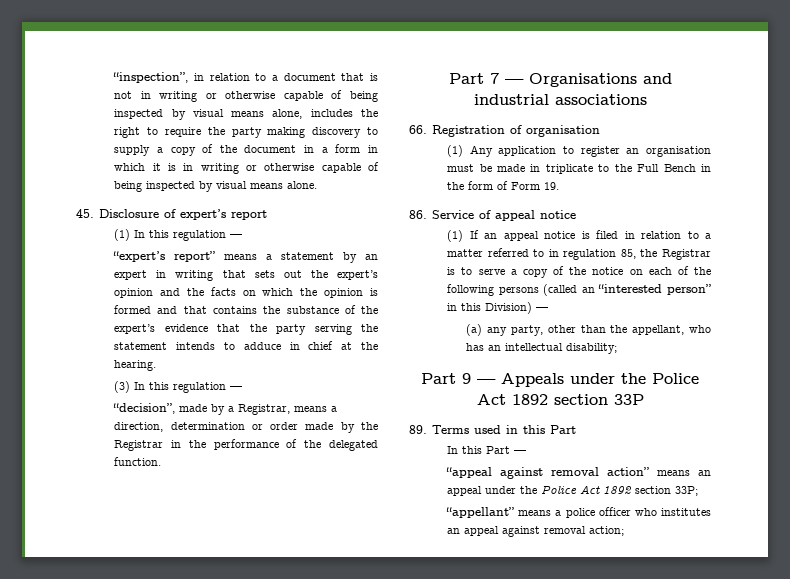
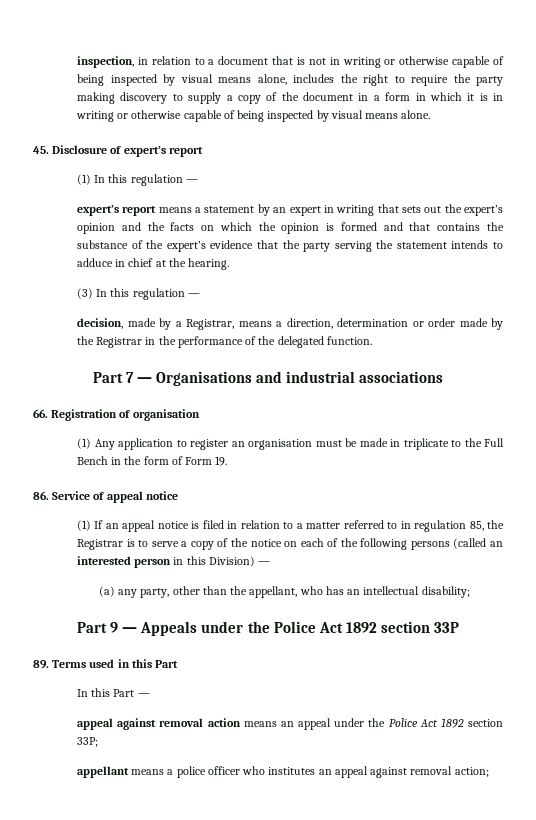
- “inspection”, in relation to a document that is not in writing or otherwise capable of being inspected by visual means alone, includes the right to require the party making discovery to supply a copy of the document in a form in which it is in writing or otherwise capable of being inspected by visual means alone.
+ inspection, in relation to a document that is not in writing or otherwise capable of being inspected by visual means alone, includes the right to require the party making discovery to supply a copy of the document in a form in which it is in writing or otherwise capable of being inspected by visual means alone.
- “expert’s report” means a statement by an expert in writing that sets out the expert’s opinion and the facts on which the opinion is formed and that contains the substance of the expert’s evidence that the party serving the statement intends to adduce in chief at the hearing.
+ expert’s report means a statement by an expert in writing that sets out the expert’s opinion and the facts on which the opinion is formed and that contains the substance of the expert’s evidence that the party serving the statement intends to adduce in chief at the hearing.
- “decision”, made by a Registrar, means a direction, determination or order made by the Registrar in the performance of the delegated function.
+ decision, made by a Registrar, means a direction, determination or order made by the Registrar in the performance of the delegated function.
- (1) If an appeal notice is filed in relation to a matter referred to in regulation 85, the Registrar is to serve a copy of the notice on each of the following persons (called an “interested person” in this Division) —
+ (1) If an appeal notice is filed in relation to a matter referred to in regulation 85, the Registrar is to serve a copy of the notice on each of the following persons (called an interested person in this Division) —
- “appeal against removal action” means an appeal under the Police Act 1892 section 33P;
+ appeal against removal action means an appeal under the Police Act 1892 section 33P;
- “appellant” means a police officer who institutes an appeal against removal action;
+ appellant means a police officer who institutes an appeal against removal action;

